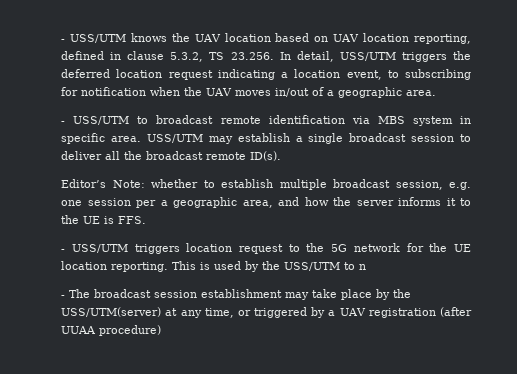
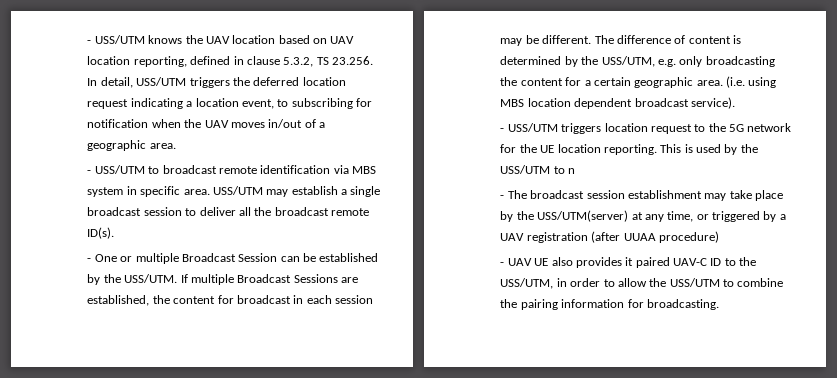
- Editor’s Note: whether to establish multiple broadcast session, e.g. one session per a geographic area, and how the server informs it to the UE is FFS.
+ - One or multiple Broadcast Session can be established by the USS/UTM. If multiple Broadcast Sessions are established, the content for broadcast in each session may be different. The difference of content is determined by the USS/UTM, e.g. only broadcasting the content for a certain geographic area. (i.e. using MBS location dependent broadcast service).
+ - UAV UE also provides it paired UAV-C ID to the USS/UTM, in order to allow the USS/UTM to combine the pairing information for broadcasting.

